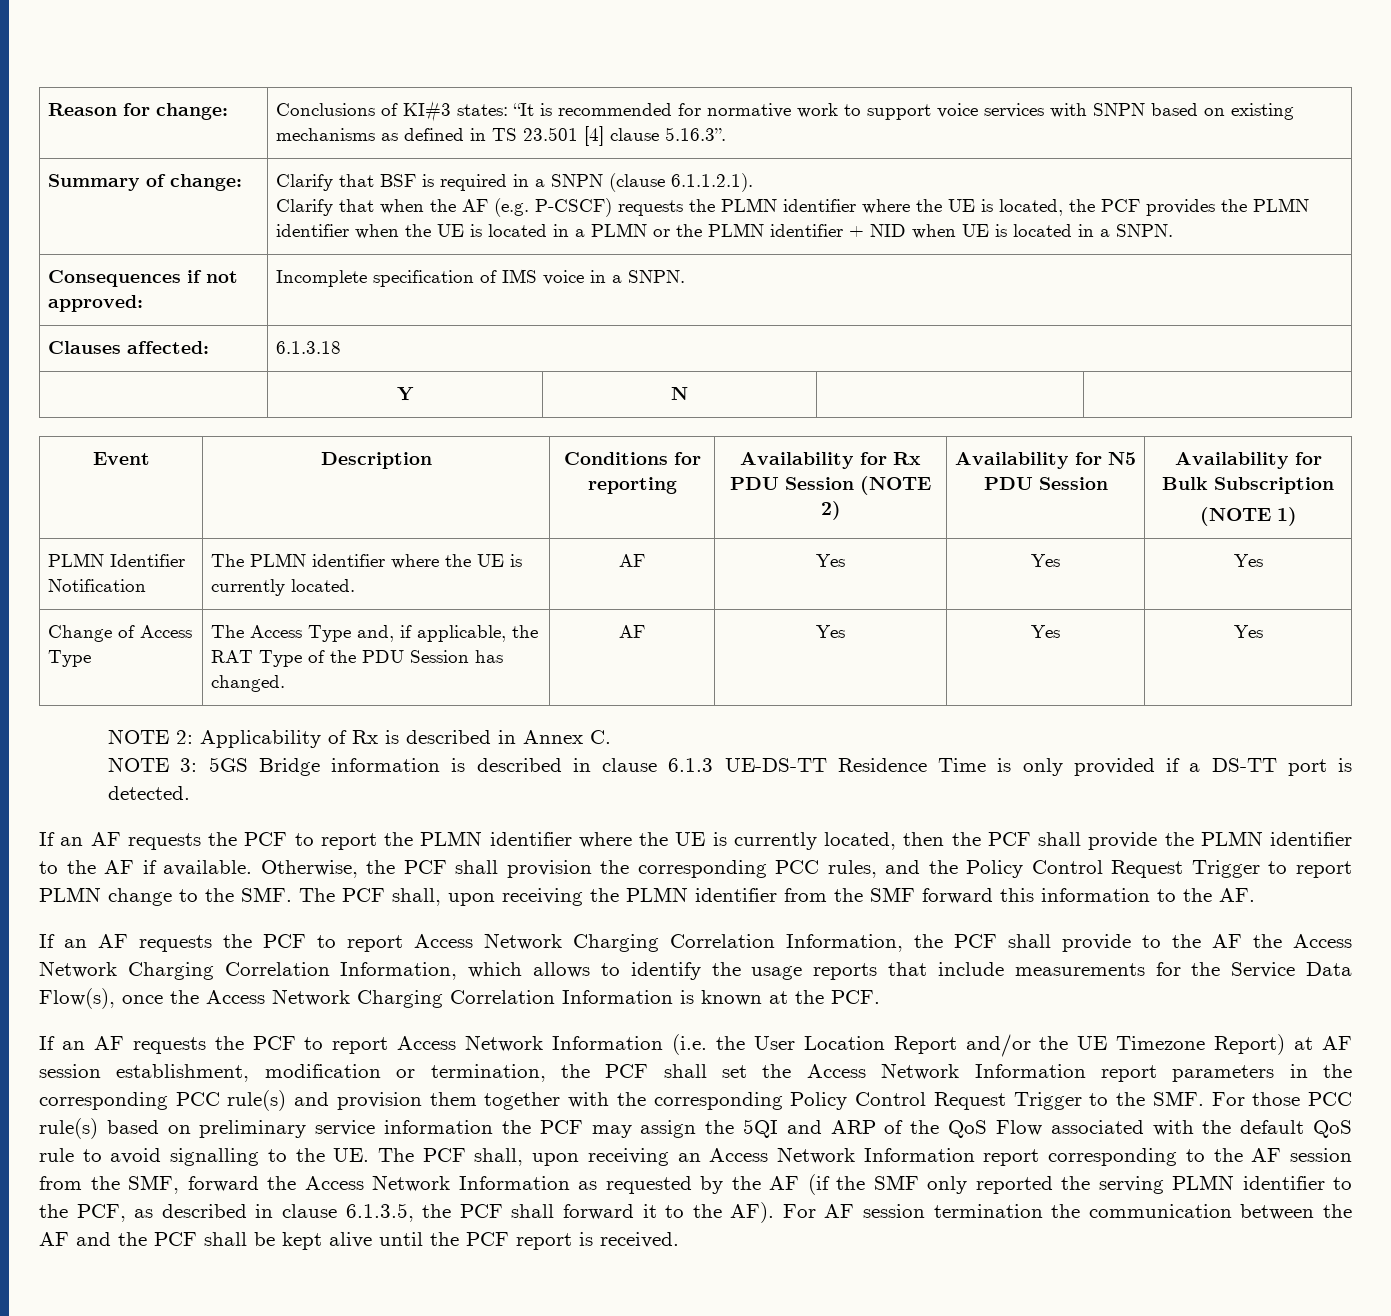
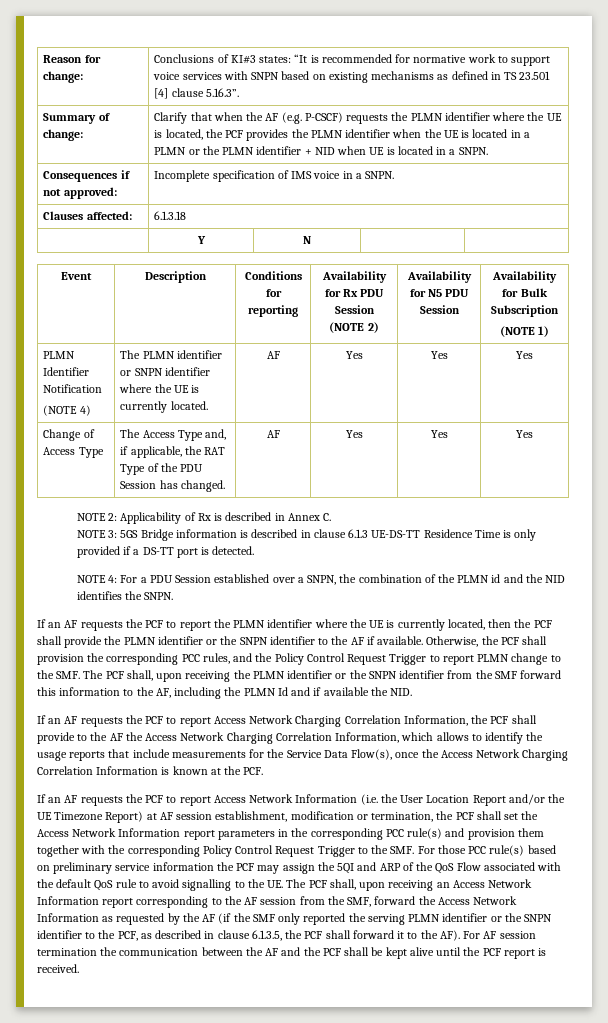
- Clarify that BSF is required in a SNPN (clause 6.1.1.2.1).
- PLMN Identifier Notification | The PLMN identifier where the UE is currently located. | AF | Yes | Yes | Yes
+ PLMN Identifier Notification
+ (NOTE 4) | The PLMN identifier or SNPN identifier where the UE is currently located. | AF | Yes | Yes | Yes
+ NOTE 4: For a PDU Session established over a SNPN, the combination of the PLMN id and the NID identifies the SNPN.
- If an AF requests the PCF to report the PLMN identifier where the UE is currently located, then the PCF shall provide the PLMN identifier to the AF if available.
+ If an AF requests the PCF to report the PLMN identifier where the UE is currently located, then the PCF shall provide the PLMN identifier or the SNPN identifier to the AF if available.
- Otherwise, the PCF shall provision the corresponding PCC rules, and the Policy Control Request Trigger to report PLMN change to the SMF. The PCF shall, upon receiving the PLMN identifier from the SMF forward this information to the AF.
+ Otherwise, the PCF shall provision the corresponding PCC rules, and the Policy Control Request Trigger to report PLMN change to the SMF. The PCF shall, upon receiving the PLMN identifier or the SNPN identifier from the SMF forward this information to the AF, including the PLMN Id and if available the NID.
- If an AF requests the PCF to report Access Network Information (i.e. the User Location Report and/or the UE Timezone Report) at AF session establishment, modification or termination, the PCF shall set the Access Network Information report parameters in the corresponding PCC rule(s) and provision them together with the corresponding Policy Control Request Trigger to the SMF. For those PCC rule(s) based on preliminary service information the PCF may assign the 5QI and ARP of the QoS Flow associated with the default QoS rule to avoid signalling to the UE. The PCF shall, upon receiving an Access Network Information report corresponding to the AF session from the SMF, forward the Access Network Information as requested by the AF (if the SMF only reported the serving PLMN identifier to the PCF, as described in clause 6.1.3.5, the PCF shall forward it to the AF). For AF session termination the communication between the AF and the PCF shall be kept alive until the PCF report is received.
+ If an AF requests the PCF to report Access Network Information (i.e. the User Location Report and/or the UE Timezone Report) at AF session establishment, modification or termination, the PCF shall set the Access Network Information report parameters in the corresponding PCC rule(s) and provision them together with the corresponding Policy Control Request Trigger to the SMF. For those PCC rule(s) based on preliminary service information the PCF may assign the 5QI and ARP of the QoS Flow associated with the default QoS rule to avoid signalling to the UE. The PCF shall, upon receiving an Access Network Information report corresponding to the AF session from the SMF, forward the Access Network Information as requested by the AF (if the SMF only reported the serving PLMN identifier or the SNPN identifier to the PCF, as described in clause 6.1.3.5, the PCF shall forward it to the AF). For AF session termination the communication between the AF and the PCF shall be kept alive until the PCF report is received.

